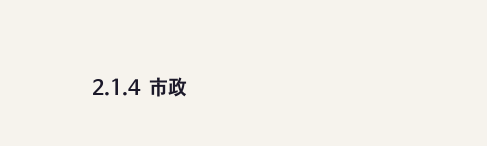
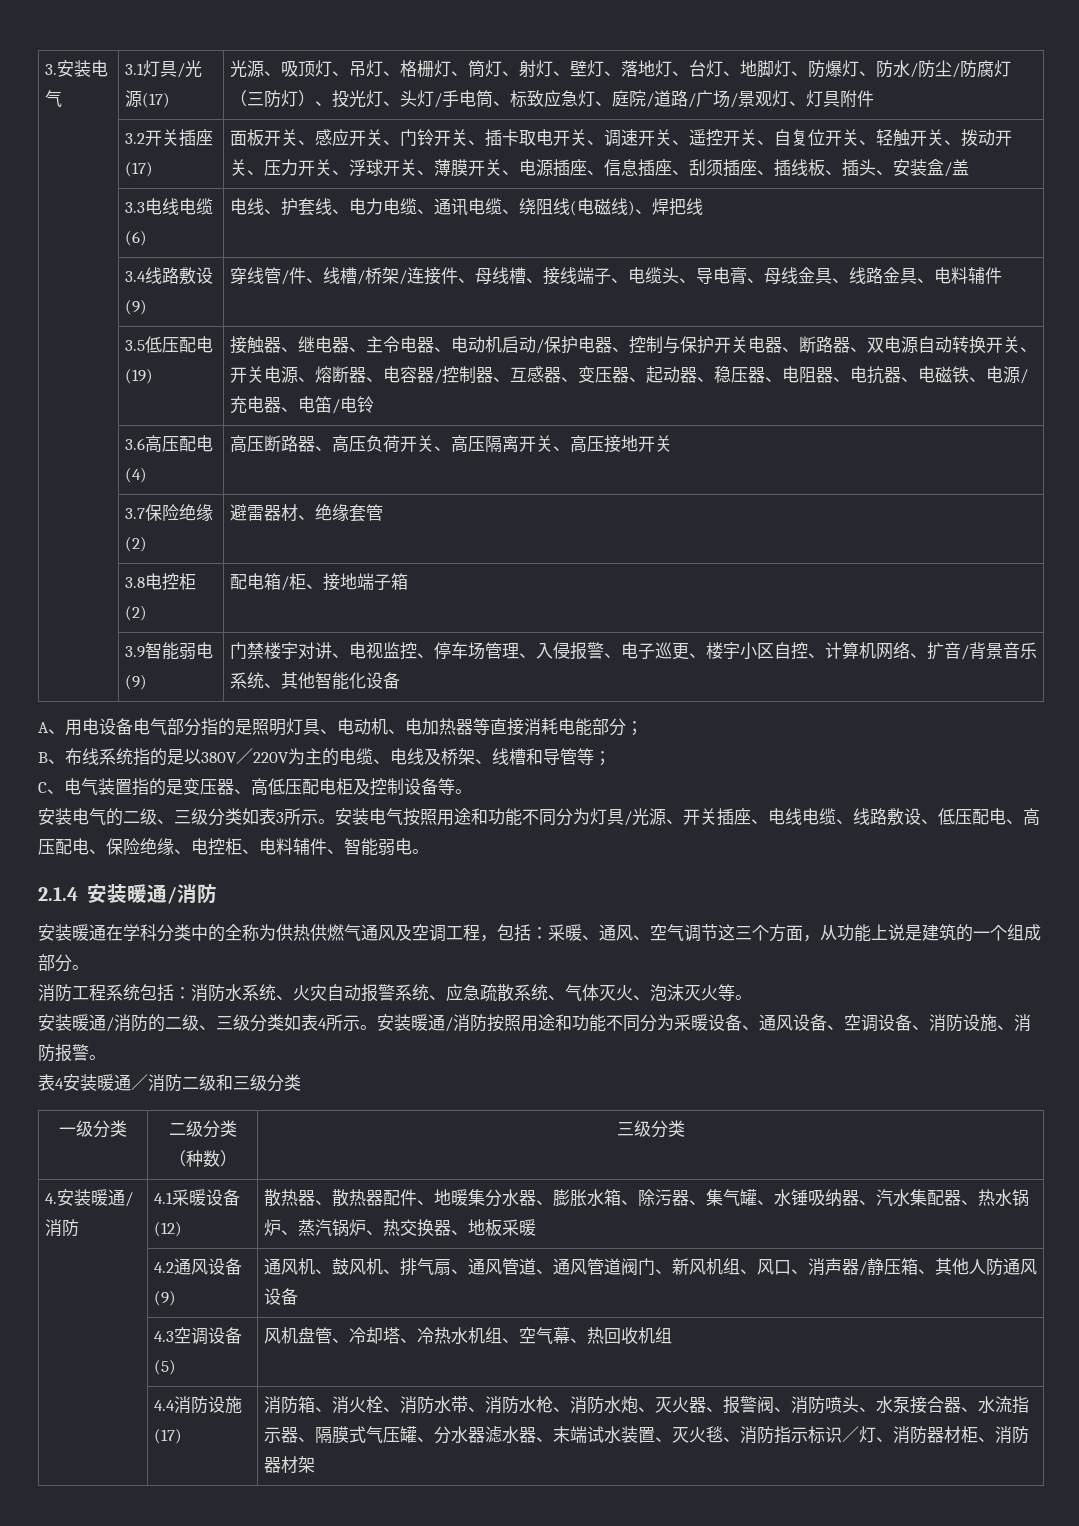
- 2.1.4市政
+ 3.安装电气 | 3.1灯具/光源(17) | 光源、吸顶灯、吊灯、格栅灯、筒灯、射灯、壁灯、落地灯、台灯、地脚灯、防爆灯、防水/防尘/防腐灯（三防灯）、投光灯、头灯/手电筒、标致应急灯、庭院/道路/广场/景观灯、灯具附件
+ | 3.2开关插座(17) | 面板开关、感应开关、门铃开关、插卡取电开关、调速开关、遥控开关、自复位开关、轻触开关、拨动开关、压力开关、浮球开关、薄膜开关、电源插座、信息插座、刮须插座、插线板、插头、安装盒/盖
+ | 3.3电线电缆(6) | 电线、护套线、电力电缆、通讯电缆、绕阻线(电磁线)、焊把线
+ | 3.4线路敷设(9) | 穿线管/件、线槽/桥架/连接件、母线槽、接线端子、电缆头、导电膏、母线金具、线路金具、电料辅件
+ | 3.5低压配电(19) | 接触器、继电器、主令电器、电动机启动/保护电器、控制与保护开关电器、断路器、双电源自动转换开关、开关电源、熔断器、电容器/控制器、互感器、变压器、起动器、稳压器、电阻器、电抗器、电磁铁、电源/充电器、电笛/电铃
+ | 3.6高压配电(4) | 高压断路器、高压负荷开关、高压隔离开关、高压接地开关
+ | 3.7保险绝缘(2) | 避雷器材、绝缘套管
+ | 3.8电控柜(2) | 配电箱/柜、接地端子箱
+ | 3.9智能弱电(9) | 门禁楼宇对讲、电视监控、停车场管理、入侵报警、电子巡更、楼宇小区自控、计算机网络、扩音/背景音乐系统、其他智能化设备
+ A、用电设备电气部分指的是照明灯具、电动机、电加热器等直接消耗电能部分；
+ B、布线系统指的是以380V／220V为主的电缆、电线及桥架、线槽和导管等；
+ C、电气装置指的是变压器、高低压配电柜及控制设备等。
+ 安装电气的二级、三级分类如表3所示。安装电气按照用途和功能不同分为灯具/光源、开关插座、电线电缆、线路敷设、低压配电、高压配电、保险绝缘、电控柜、电料辅件、智能弱电。
+ 2.1.4安装暖通/消防
+ 安装暖通在学科分类中的全称为供热供燃气通风及空调工程，包括：采暖、通风、空气调节这三个方面，从功能上说是建筑的一个组成部分。
+ 消防工程系统包括：消防水系统、火灾自动报警系统、应急疏散系统、气体灭火、泡沫灭火等。
+ 安装暖通/消防的二级、三级分类如表4所示。安装暖通/消防按照用途和功能不同分为采暖设备、通风设备、空调设备、消防设施、消防报警。
+ 表4安装暖通／消防二级和三级分类
+ 一级分类 | 二级分类（种数） | 三级分类
+ 4.安装暖通/消防 | 4.1采暖设备(12) | 散热器、散热器配件、地暖集分水器、膨胀水箱、除污器、集气罐、水锤吸纳器、汽水集配器、热水锅炉、蒸汽锅炉、热交换器、地板采暖
+ | 4.2通风设备(9) | 通风机、鼓风机、排气扇、通风管道、通风管道阀门、新风机组、风口、消声器/静压箱、其他人防通风设备
+ | 4.3空调设备(5) | 风机盘管、冷却塔、冷热水机组、空气幕、热回收机组
+ | 4.4消防设施(17) | 消防箱、消火栓、消防水带、消防水枪、消防水炮、灭火器、报警阀、消防喷头、水泵接合器、水流指示器、隔膜式气压罐、分水器滤水器、末端试水装置、灭火毯、消防指示标识／灯、消防器材柜、消防器材架

